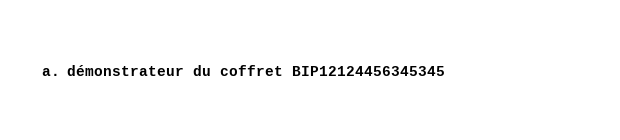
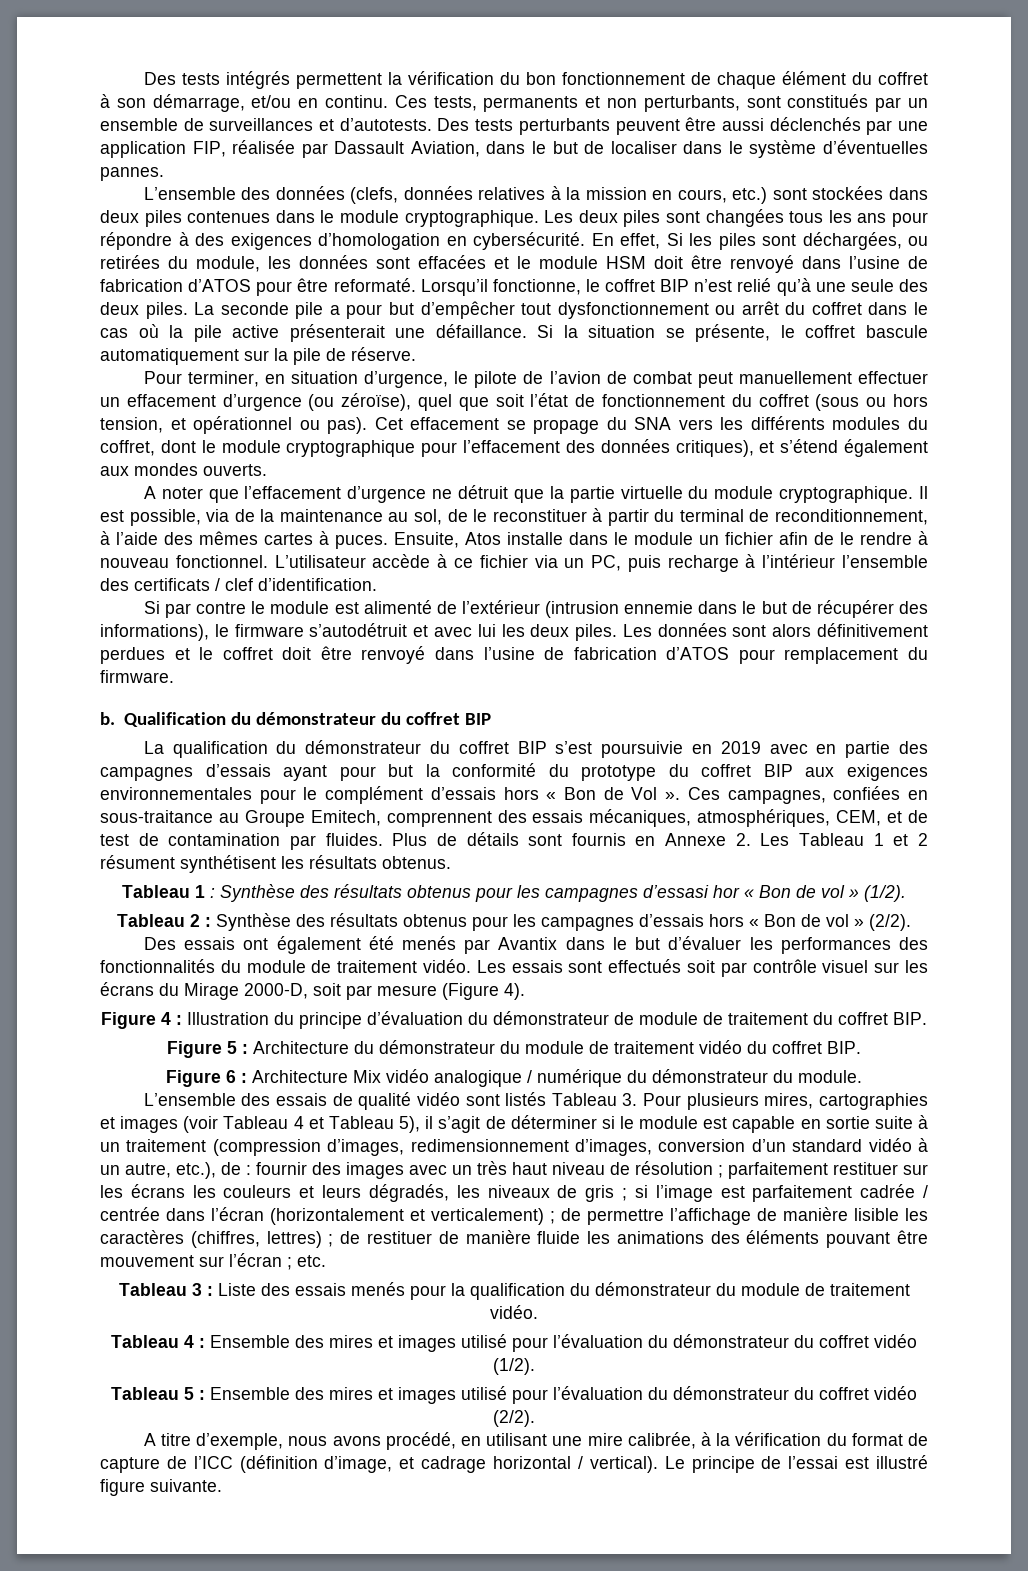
- a. démonstrateur du coffret BIP12124456345345
+ Des tests intégrés permettent la vérification du bon fonctionnement de chaque élément du coffret à son démarrage, et/ou en continu. Ces tests, permanents et non perturbants, sont constitués par un ensemble de surveillances et d’autotests. Des tests perturbants peuvent être aussi déclenchés par une application FIP, réalisée par Dassault Aviation, dans le but de localiser dans le système d’éventuelles pannes.
+ L’ensemble des données (clefs, données relatives à la mission en cours, etc.) sont stockées dans deux piles contenues dans le module cryptographique. Les deux piles sont changées tous les ans pour répondre à des exigences d’homologation en cybersécurité. En effet, Si les piles sont déchargées, ou retirées du module, les données sont effacées et le module HSM doit être renvoyé dans l’usine de fabrication d’ATOS pour être reformaté. Lorsqu’il fonctionne, le coffret BIP n’est relié qu’à une seule des deux piles. La seconde pile a pour but d’empêcher tout dysfonctionnement ou arrêt du coffret dans le cas où la pile active présenterait une défaillance. Si la situation se présente, le coffret bascule automatiquement sur la pile de réserve.
+ Pour terminer, en situation d’urgence, le pilote de l’avion de combat peut manuellement effectuer un effacement d’urgence (ou zéroïse), quel que soit l’état de fonctionnement du coffret (sous ou hors tension, et opérationnel ou pas). Cet effacement se propage du SNA vers les différents modules du coffret, dont le module cryptographique pour l’effacement des données critiques), et s’étend également aux mondes ouverts.
+ A noter que l’effacement d’urgence ne détruit que la partie virtuelle du module cryptographique. Il est possible, via de la maintenance au sol, de le reconstituer à partir du terminal de reconditionnement, à l’aide des mêmes cartes à puces. Ensuite, Atos installe dans le module un fichier afin de le rendre à nouveau fonctionnel. L’utilisateur accède à ce fichier via un PC, puis recharge à l’intérieur l’ensemble des certificats / clef d’identification.
+ Si par contre le module est alimenté de l’extérieur (intrusion ennemie dans le but de récupérer des informations), le firmware s’autodétruit et avec lui les deux piles. Les données sont alors définitivement perdues et le coffret doit être renvoyé dans l’usine de fabrication d’ATOS pour remplacement du firmware.
+ b. Qualification du démonstrateur du coffret BIP
+ La qualification du démonstrateur du coffret BIP s’est poursuivie en 2019 avec en partie des campagnes d’essais ayant pour but la conformité du prototype du coffret BIP aux exigences environnementales pour le complément d’essais hors « Bon de Vol ». Ces campagnes, confiées en sous-traitance au Groupe Emitech, comprennent des essais mécaniques, atmosphériques, CEM, et de test de contamination par fluides. Plus de détails sont fournis en Annexe 2. Les Tableau 1 et 2 résument synthétisent les résultats obtenus.
+ Tableau 1 : Synthèse des résultats obtenus pour les campagnes d’essasi hor « Bon de vol » (1/2).
+ Tableau 2 : Synthèse des résultats obtenus pour les campagnes d’essais hors « Bon de vol » (2/2).
+ Des essais ont également été menés par Avantix dans le but d’évaluer les performances des fonctionnalités du module de traitement vidéo. Les essais sont effectués soit par contrôle visuel sur les écrans du Mirage 2000-D, soit par mesure (Figure 4).
+ Figure 4 : Illustration du principe d’évaluation du démonstrateur de module de traitement du coffret BIP.
+ Figure 5 : Architecture du démonstrateur du module de traitement vidéo du coffret BIP.
+ Figure 6 : Architecture Mix vidéo analogique / numérique du démonstrateur du module.
+ L’ensemble des essais de qualité vidéo sont listés Tableau 3. Pour plusieurs mires, cartographies et images (voir Tableau 4 et Tableau 5), il s’agit de déterminer si le module est capable en sortie suite à un traitement (compression d’images, redimensionnement d’images, conversion d’un standard vidéo à un autre, etc.), de : fournir des images avec un très haut niveau de résolution ; parfaitement restituer sur les écrans les couleurs et leurs dégradés, les niveaux de gris ; si l’image est parfaitement cadrée / centrée dans l’écran (horizontalement et verticalement) ; de permettre l’affichage de manière lisible les caractères (chiffres, lettres) ; de restituer de manière fluide les animations des éléments pouvant être mouvement sur l’écran ; etc.
+ Tableau 3 : Liste des essais menés pour la qualification du démonstrateur du module de traitement vidéo.
+ Tableau 4 : Ensemble des mires et images utilisé pour l’évaluation du démonstrateur du coffret vidéo (1/2).
+ Tableau 5 : Ensemble des mires et images utilisé pour l’évaluation du démonstrateur du coffret vidéo (2/2).
+ A titre d’exemple, nous avons procédé, en utilisant une mire calibrée, à la vérification du format de capture de l’ICC (définition d’image, et cadrage horizontal / vertical). Le principe de l’essai est illustré figure suivante.

